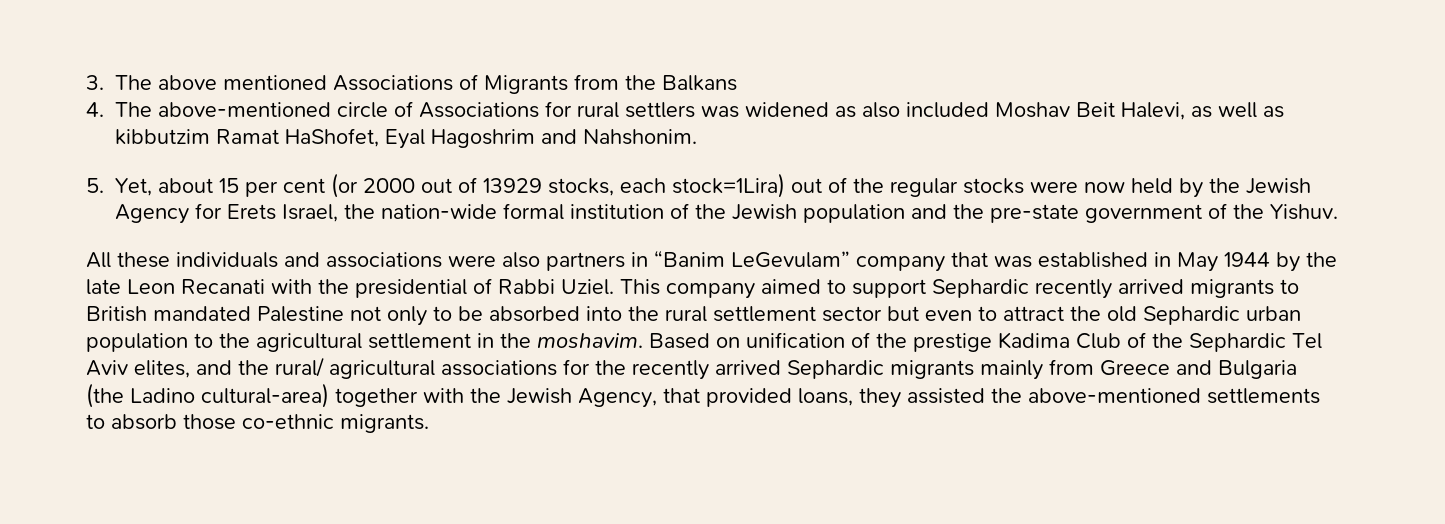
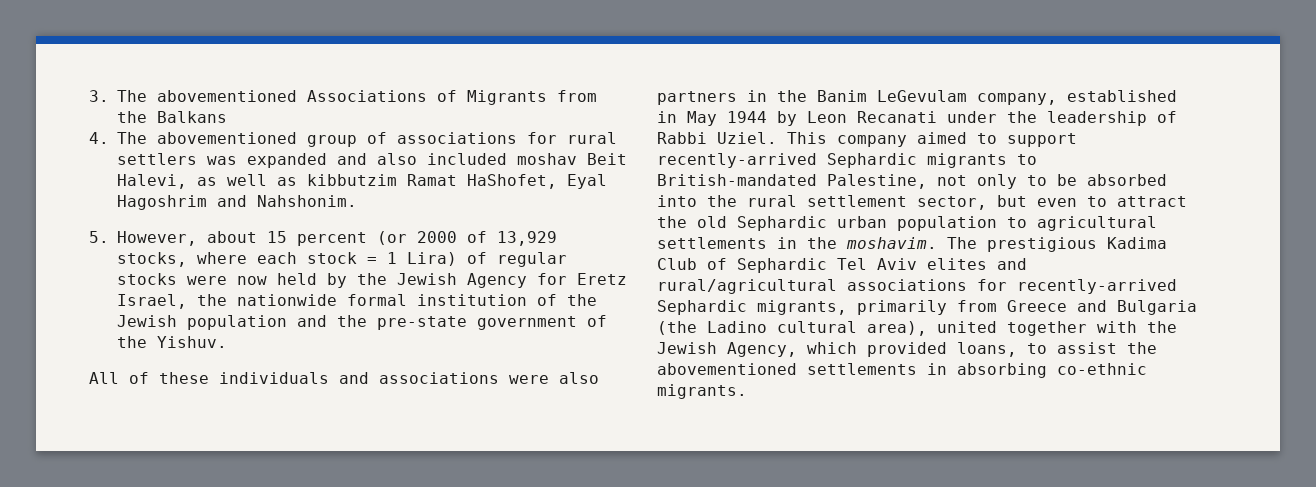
- 3. The above mentioned Associations of Migrants from the Balkans
+ 3. The abovementioned Associations of Migrants from the Balkans
- 4. The above-mentioned circle of Associations for rural settlers was widened as also included Moshav Beit Halevi, as well as kibbutzim Ramat HaShofet, Eyal Hagoshrim and Nahshonim.
+ 4. The abovementioned group of associations for rural settlers was expanded and also included moshav Beit Halevi, as well as kibbutzim Ramat HaShofet, Eyal Hagoshrim and Nahshonim.
- 5. Yet, about 15 per cent (or 2000 out of 13929 stocks, each stock=1Lira) out of the regular stocks were now held by the Jewish Agency for Erets Israel, the nation-wide formal institution of the Jewish population and the pre-state government of the Yishuv.
+ 5. However, about 15 percent (or 2000 of 13,929 stocks, where each stock = 1 Lira) of regular stocks were now held by the Jewish Agency for Eretz Israel, the nationwide formal institution of the Jewish population and the pre-state government of the Yishuv.
- All these individuals and associations were also partners in “Banim LeGevulam” company that was established in May 1944 by the late Leon Recanati with the presidential of Rabbi Uziel.
+ All of these individuals and associations were also partners in the Banim LeGevulam company, established in May 1944 by Leon Recanati under the leadership of Rabbi Uziel.
- This company aimed to support Sephardic recently arrived migrants to British mandated Palestine not only to be absorbed into the rural settlement sector but even to attract the old Sephardic urban population to the agricultural settlement in the moshavim. Based on unification of the prestige Kadima Club of the Sephardic Tel Aviv elites, and the rural/ agricultural associations for the recently arrived Sephardic migrants mainly from Greece and Bulgaria (the Ladino cultural-area) together with the Jewish Agency, that provided loans, they assisted the above-mentioned settlements to absorb those co-ethnic migrants.
+ This company aimed to support recently-arrived Sephardic migrants to British-mandated Palestine, not only to be absorbed into the rural settlement sector, but even to attract the old Sephardic urban population to agricultural settlements in the moshavim. The prestigious Kadima Club of Sephardic Tel Aviv elites and rural/agricultural associations for recently-arrived Sephardic migrants, primarily from Greece and Bulgaria (the Ladino cultural area), united together with the Jewish Agency, which provided loans, to assist the abovementioned settlements in absorbing co-ethnic migrants.

